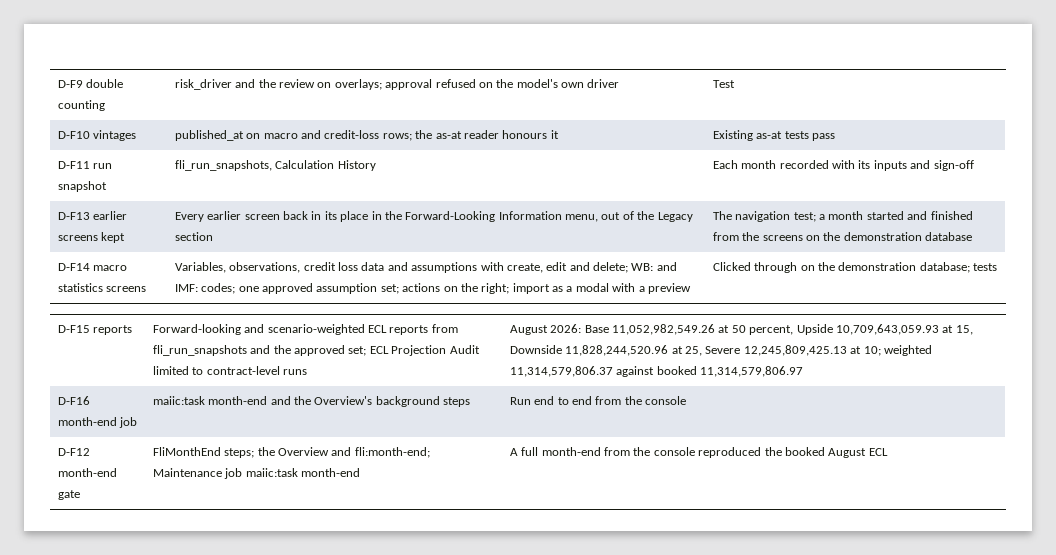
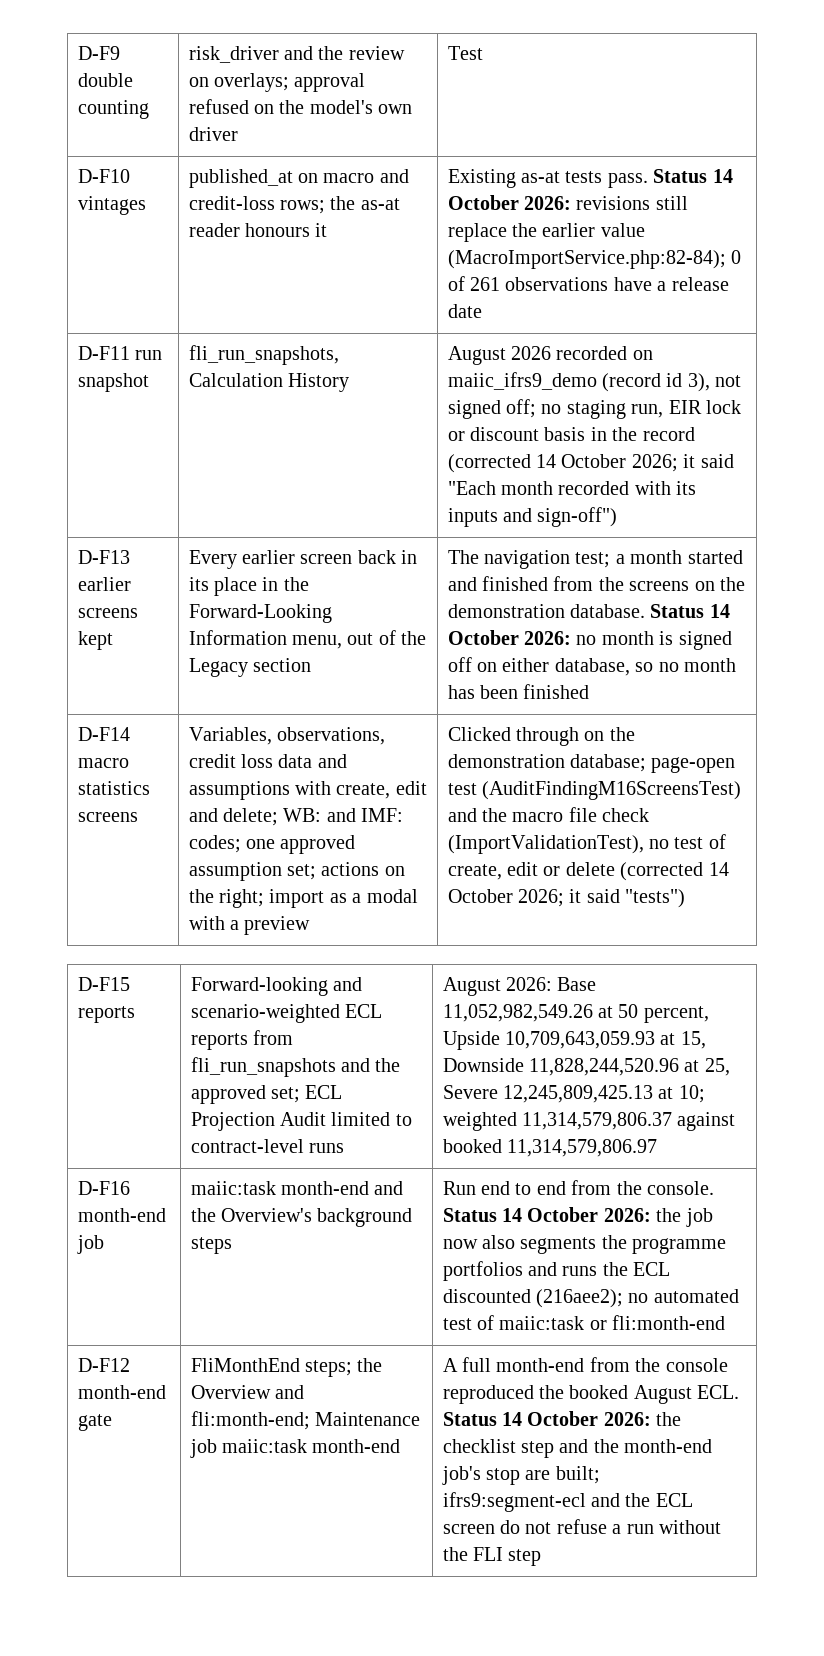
- D-F10 vintages | published_at on macro and credit-loss rows; the as-at reader honours it | Existing as-at tests pass
+ D-F10 vintages | published_at on macro and credit-loss rows; the as-at reader honours it | Existing as-at tests pass. Status 14 October 2026: revisions still replace the earlier value (MacroImportService.php:82-84); 0 of 261 observations have a release date
- Each month recorded with its inputs and sign-off
+ August 2026 recorded on maiic_ifrs9_demo (record id 3), not signed off; no staging run, EIR lock or discount basis in the record (corrected 14 October 2026; it said "Each month recorded with its inputs and sign-off")
- The navigation test; a month started and finished from the screens on the demonstration database
+ The navigation test; a month started and finished from the screens on the demonstration database. Status 14 October 2026: no month is signed off on either database, so no month has been finished
- Clicked through on the demonstration database; tests
+ Clicked through on the demonstration database; page-open test (AuditFindingM16ScreensTest) and the macro file check (ImportValidationTest), no test of create, edit or delete (corrected 14 October 2026; it said "tests")
- Run end to end from the console
+ Run end to end from the console. Status 14 October 2026: the job now also segments the programme portfolios and runs the ECL discounted (216aee2); no automated test of maiic:task or fli:month-end
- A full month-end from the console reproduced the booked August ECL
+ A full month-end from the console reproduced the booked August ECL. Status 14 October 2026: the checklist step and the month-end job's stop are built; ifrs9:segment-ecl and the ECL screen do not refuse a run without the FLI step

